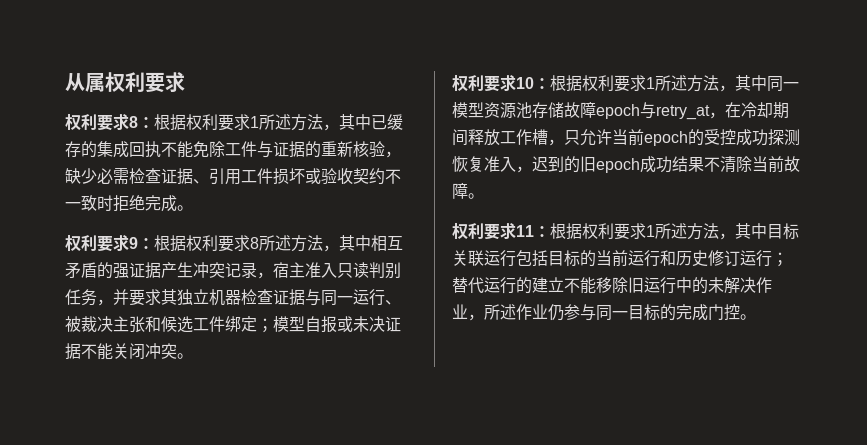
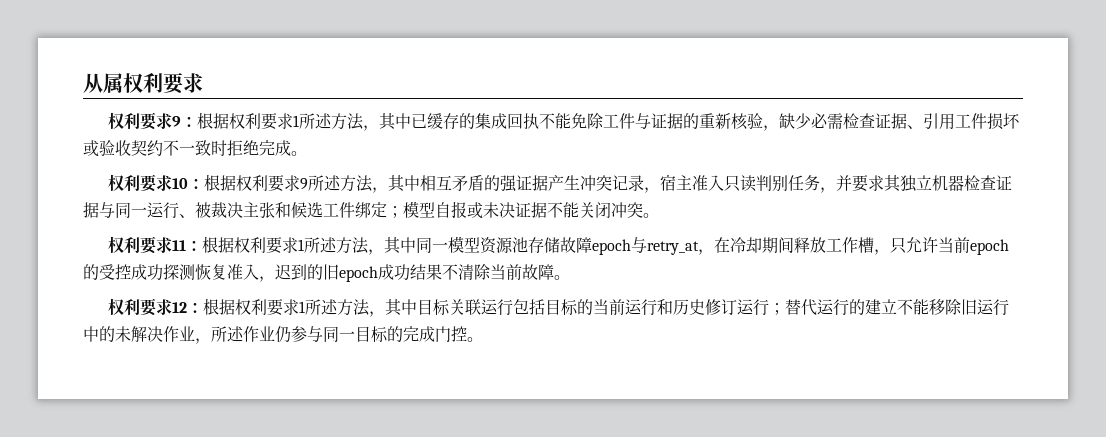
- 权利要求8：根据权利要求1所述方法，其中已缓存的集成回执不能免除工件与证据的重新核验，缺少必需检查证据、引用工件损坏或验收契约不一致时拒绝完成。
+ 权利要求9：根据权利要求1所述方法，其中已缓存的集成回执不能免除工件与证据的重新核验，缺少必需检查证据、引用工件损坏或验收契约不一致时拒绝完成。
- 权利要求9：根据权利要求8所述方法，其中相互矛盾的强证据产生冲突记录，宿主准入只读判别任务，并要求其独立机器检查证据与同一运行、被裁决主张和候选工件绑定；模型自报或未决证据不能关闭冲突。
+ 权利要求10：根据权利要求9所述方法，其中相互矛盾的强证据产生冲突记录，宿主准入只读判别任务，并要求其独立机器检查证据与同一运行、被裁决主张和候选工件绑定；模型自报或未决证据不能关闭冲突。
- 权利要求10：根据权利要求1所述方法，其中同一模型资源池存储故障epoch与retry_at，在冷却期间释放工作槽，只允许当前epoch的受控成功探测恢复准入，迟到的旧epoch成功结果不清除当前故障。
+ 权利要求11：根据权利要求1所述方法，其中同一模型资源池存储故障epoch与retry_at，在冷却期间释放工作槽，只允许当前epoch的受控成功探测恢复准入，迟到的旧epoch成功结果不清除当前故障。
- 权利要求11：根据权利要求1所述方法，其中目标关联运行包括目标的当前运行和历史修订运行；替代运行的建立不能移除旧运行中的未解决作业，所述作业仍参与同一目标的完成门控。
+ 权利要求12：根据权利要求1所述方法，其中目标关联运行包括目标的当前运行和历史修订运行；替代运行的建立不能移除旧运行中的未解决作业，所述作业仍参与同一目标的完成门控。

